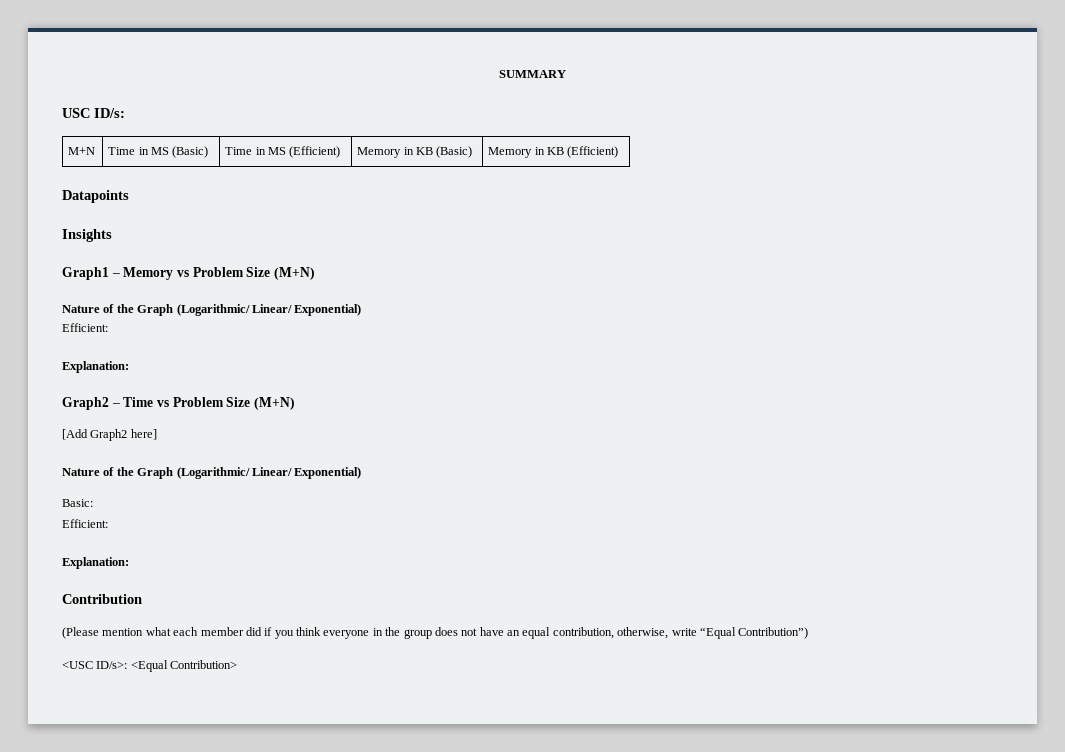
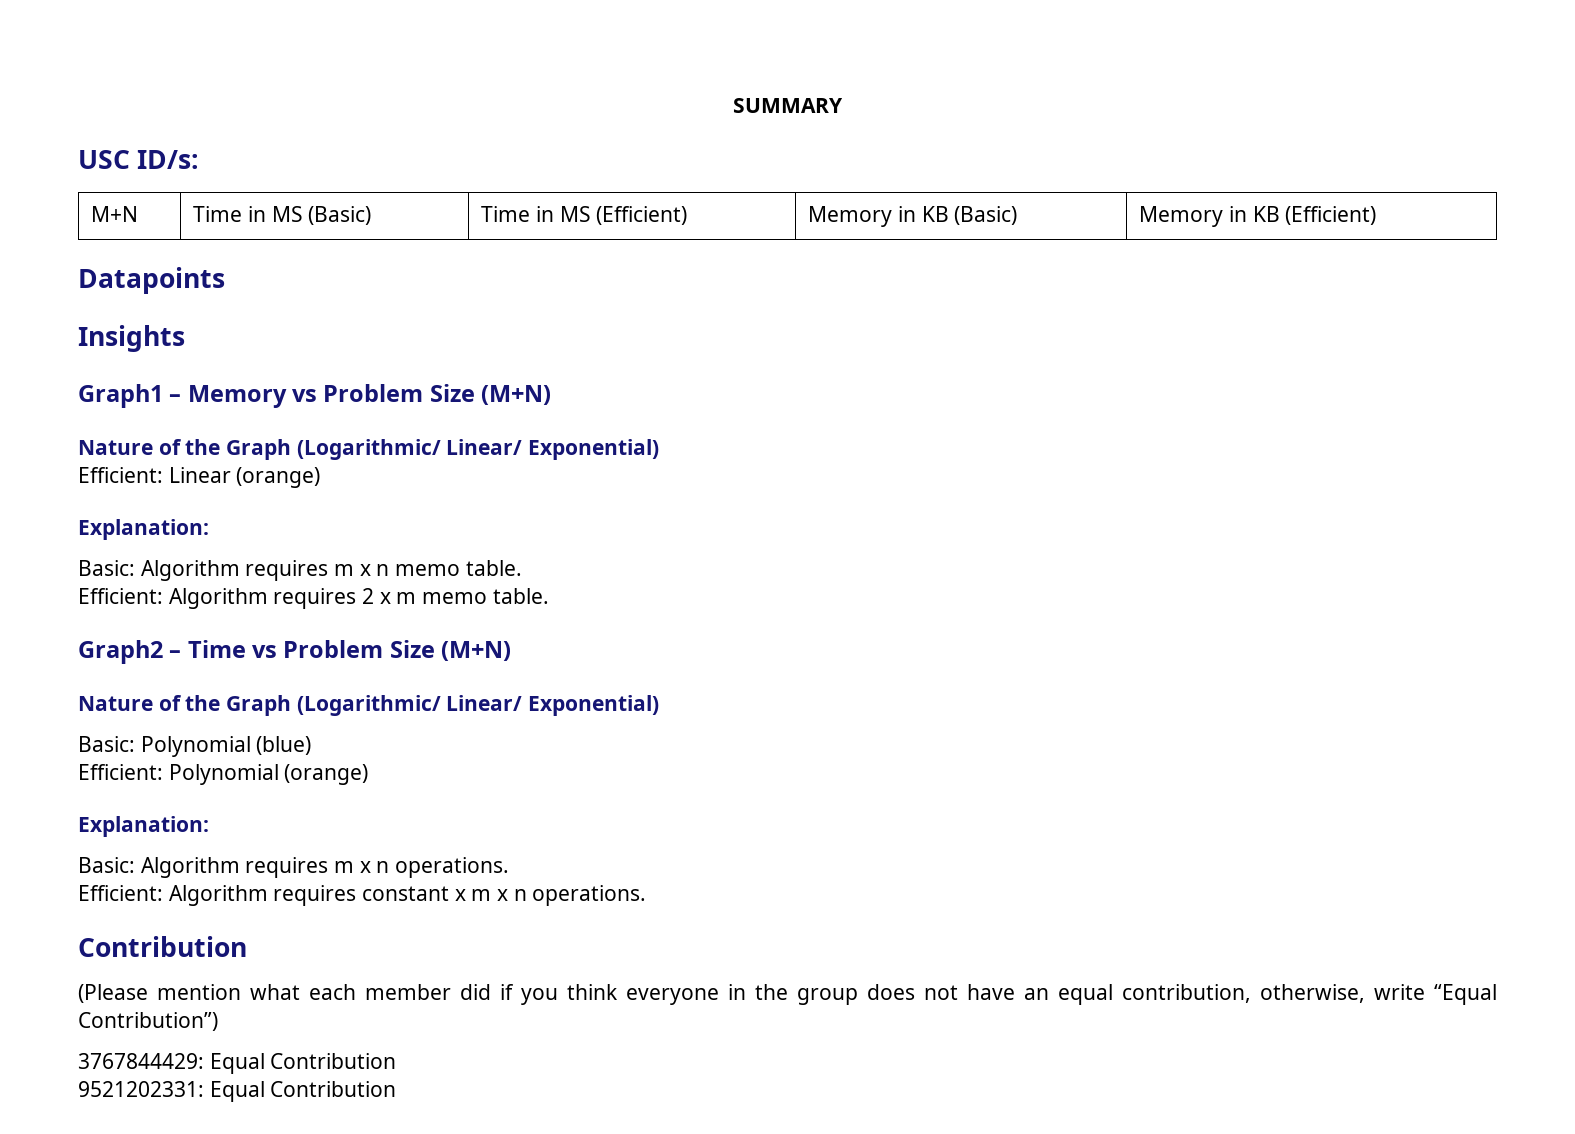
  Graph1 – Memory vs Problem Size (M+N)
  Nature of the Graph (Logarithmic/ Linear/ Exponential)
- Efficient:
+ Efficient: Linear (orange)
  Explanation:
+ Basic: Algorithm requires m x n memo table.
+ Efficient: Algorithm requires 2 x m memo table.
- [Add Graph2 here]
- Basic:
- Efficient:
+ Basic: Polynomial (blue)
+ Efficient: Polynomial (orange)
  Explanation:
+ Basic: Algorithm requires m x n operations.
+ Efficient: Algorithm requires constant x m x n operations.
- <USC ID/s>: <Equal Contribution>
+ 3767844429: Equal Contribution
+ 9521202331: Equal Contribution

